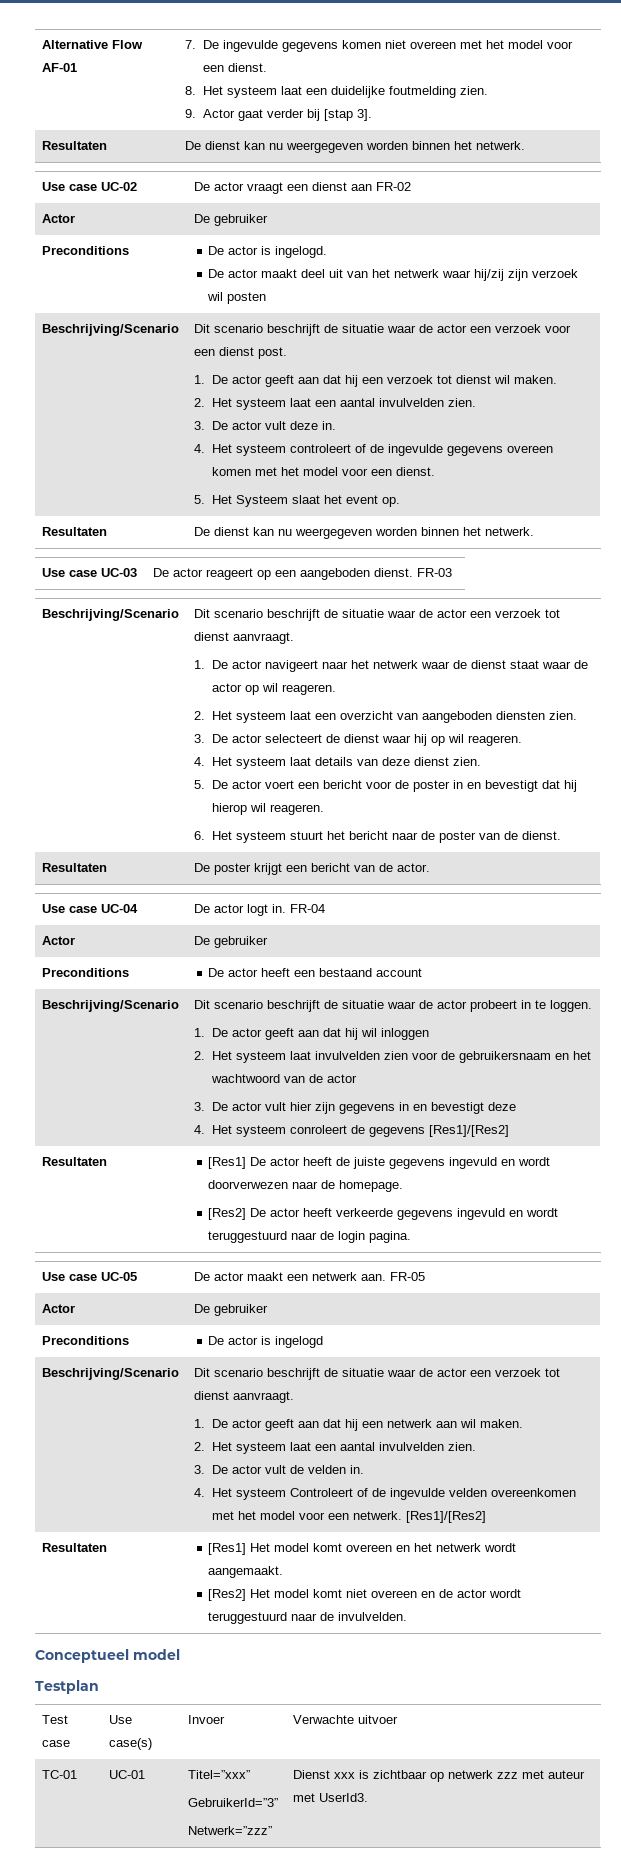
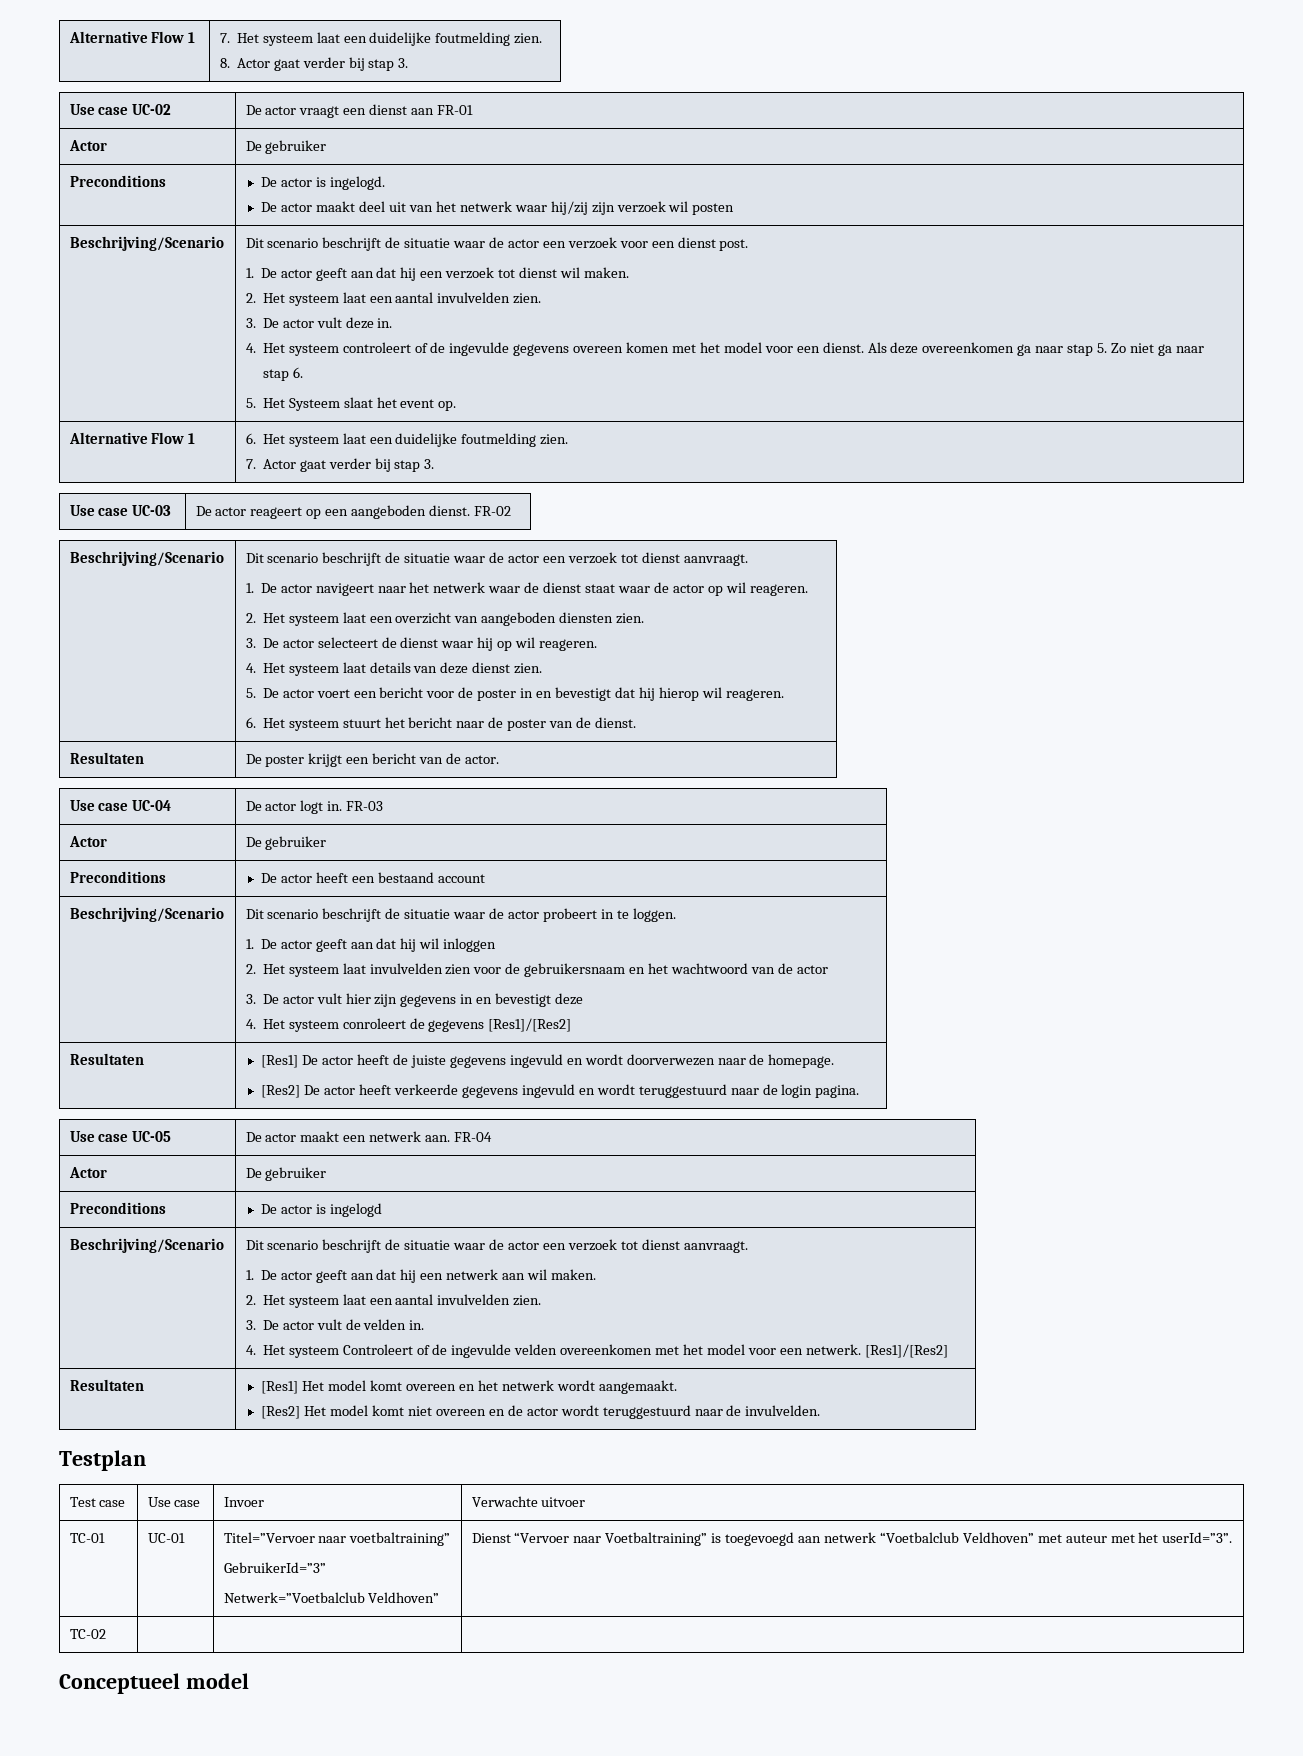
- Alternative Flow AF-01 | 7. De ingevulde gegevens komen niet overeen met het model voor een dienst.
- 8. Het systeem laat een duidelijke foutmelding zien.
- 9. Actor gaat verder bij [stap 3].
- Resultaten | De dienst kan nu weergegeven worden binnen het netwerk.
+ Alternative Flow 1 | 7. Het systeem laat een duidelijke foutmelding zien.
+ 8. Actor gaat verder bij stap 3.
- Use case UC-02 | De actor vraagt een dienst aan FR-02
+ Use case UC-02 | De actor vraagt een dienst aan FR-01
+ Als deze overeenkomen ga naar stap 5. Zo niet ga naar stap 6.
  5. Het Systeem slaat het event op.
- Resultaten | De dienst kan nu weergegeven worden binnen het netwerk.
+ Alternative Flow 1 | 6. Het systeem laat een duidelijke foutmelding zien.
+ 7. Actor gaat verder bij stap 3.
- Use case UC-03 | De actor reageert op een aangeboden dienst. FR-03
+ Use case UC-03 | De actor reageert op een aangeboden dienst. FR-02
- Use case UC-04 | De actor logt in. FR-04
+ Use case UC-04 | De actor logt in. FR-03
- Use case UC-05 | De actor maakt een netwerk aan. FR-05
+ Use case UC-05 | De actor maakt een netwerk aan. FR-04
- Conceptueel model
- Test case | Use case(s) | Invoer | Verwachte uitvoer
+ Test case | Use case | Invoer | Verwachte uitvoer
- TC-01 | UC-01 | Titel=”xxx”
+ TC-01 | UC-01 | Titel=”Vervoer naar voetbaltraining”
  GebruikerId=”3”
- Netwerk=”zzz” | Dienst xxx is zichtbaar op netwerk zzz met auteur met UserId3.
+ Netwerk=”Voetbalclub Veldhoven” | Dienst “Vervoer naar Voetbaltraining” is toegevoegd aan netwerk “Voetbalclub Veldhoven” met auteur met het userId=”3”.
+ TC-02 | | |
+ Conceptueel model

